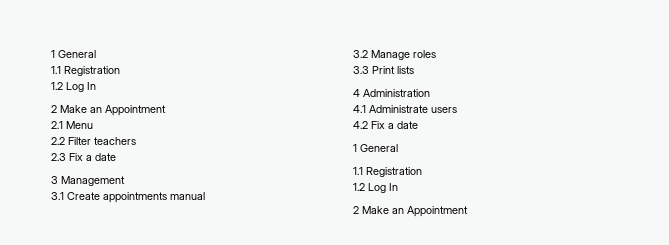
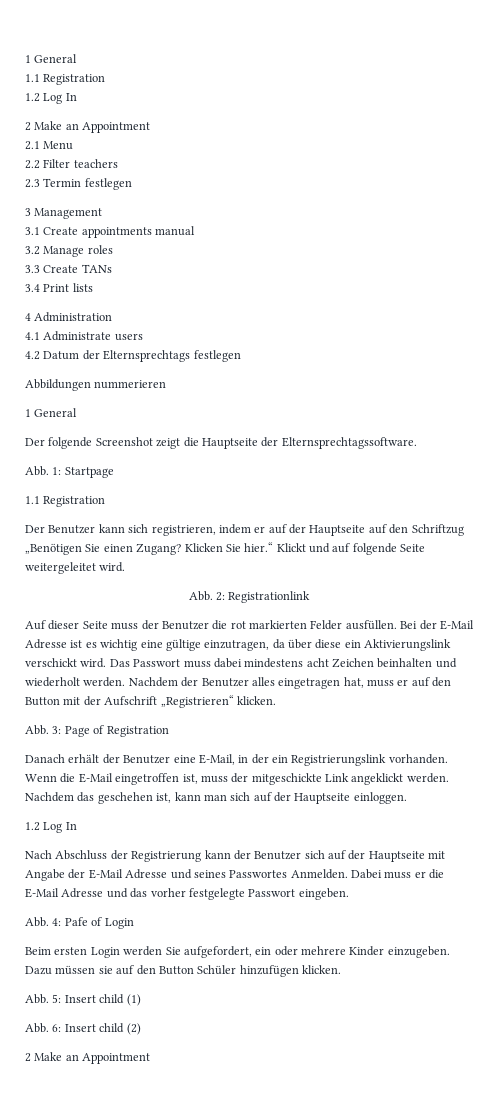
- 2.3 Fix a date
+ 2.3 Termin festlegen
- 3.3 Print lists
+ 3.3 Create TANs
+ 3.4 Print lists
- 4.2 Fix a date
+ 4.2 Datum der Elternsprechtags festlegen
+ Abbildungen nummerieren
  1 General
+ Der folgende Screenshot zeigt die Hauptseite der Elternsprechtagssoftware.
+ Abb. 1: Startpage
  1.1 Registration
+ Der Benutzer kann sich registrieren, indem er auf der Hauptseite auf den Schriftzug „Benötigen Sie einen Zugang? Klicken Sie hier.“ Klickt und auf folgende Seite weitergeleitet wird.
+ Abb. 2: Registrationlink
+ Auf dieser Seite muss der Benutzer die rot markierten Felder ausfüllen. Bei der E-Mail Adresse ist es wichtig eine gültige einzutragen, da über diese ein Aktivierungslink verschickt wird. Das Passwort muss dabei mindestens acht Zeichen beinhalten und wiederholt werden. Nachdem der Benutzer alles eingetragen hat, muss er auf den Button mit der Aufschrift „Registrieren“ klicken.
+ Abb. 3: Page of Registration
+ Danach erhält der Benutzer eine E-Mail, in der ein Registrierungslink vorhanden. Wenn die E-Mail eingetroffen ist, muss der mitgeschickte Link angeklickt werden. Nachdem das geschehen ist, kann man sich auf der Hauptseite einloggen.
  1.2 Log In
+ Nach Abschluss der Registrierung kann der Benutzer sich auf der Hauptseite mit Angabe der E-Mail Adresse und seines Passwortes Anmelden. Dabei muss er die E-Mail Adresse und das vorher festgelegte Passwort eingeben.
+ Abb. 4: Pafe of Login
+ Beim ersten Login werden Sie aufgefordert, ein oder mehrere Kinder einzugeben. Dazu müssen sie auf den Button Schüler hinzufügen klicken.
+ Abb. 5: Insert child (1)
+ Abb. 6: Insert child (2)

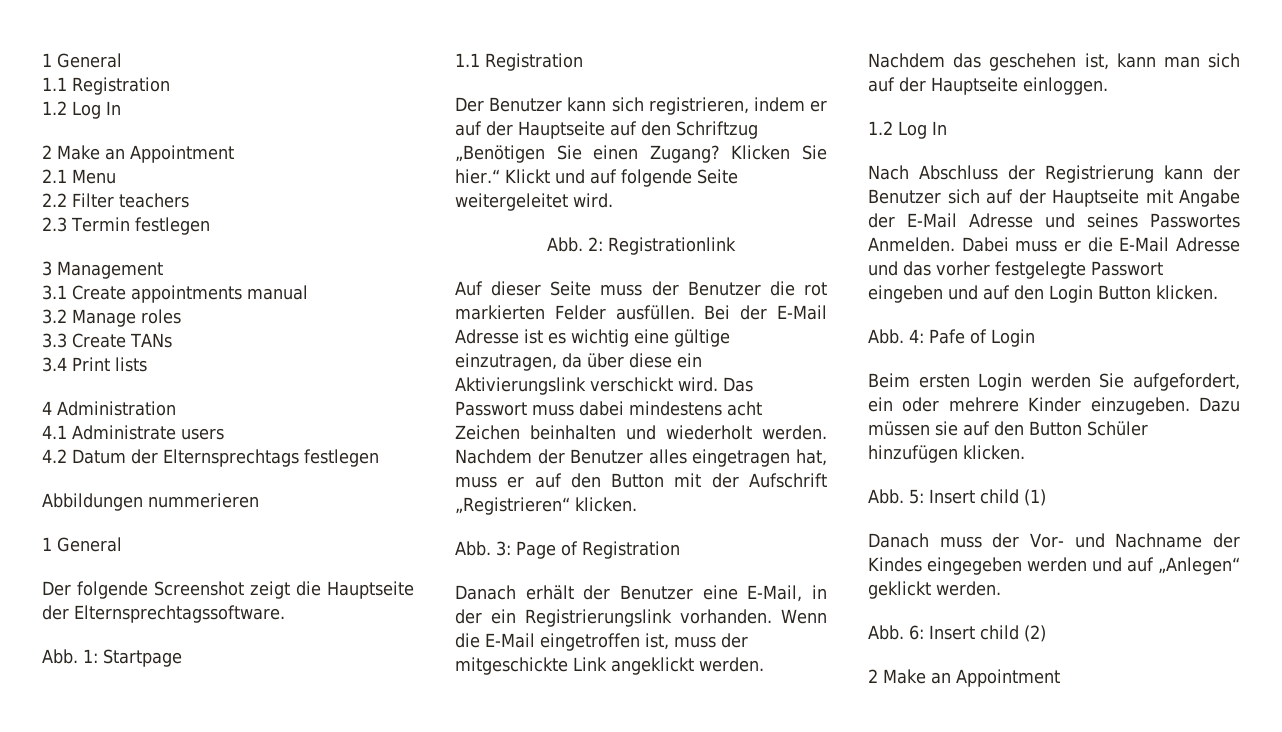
- Dabei muss er die E-Mail Adresse und das vorher festgelegte Passwort eingeben.
+ Dabei muss er die E-Mail Adresse und das vorher festgelegte Passwort eingeben und auf den Login Button klicken.
+ Danach muss der Vor- und Nachname der Kindes eingegeben werden und auf „Anlegen“ geklickt werden.

